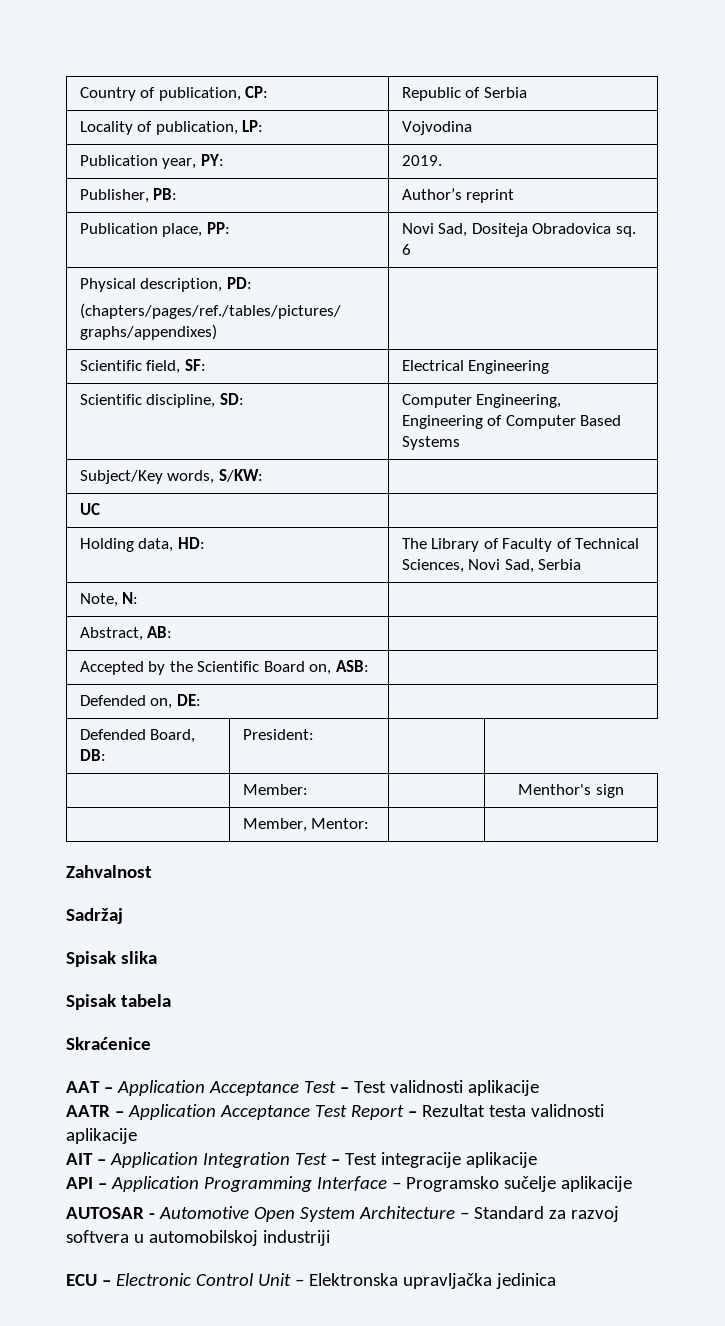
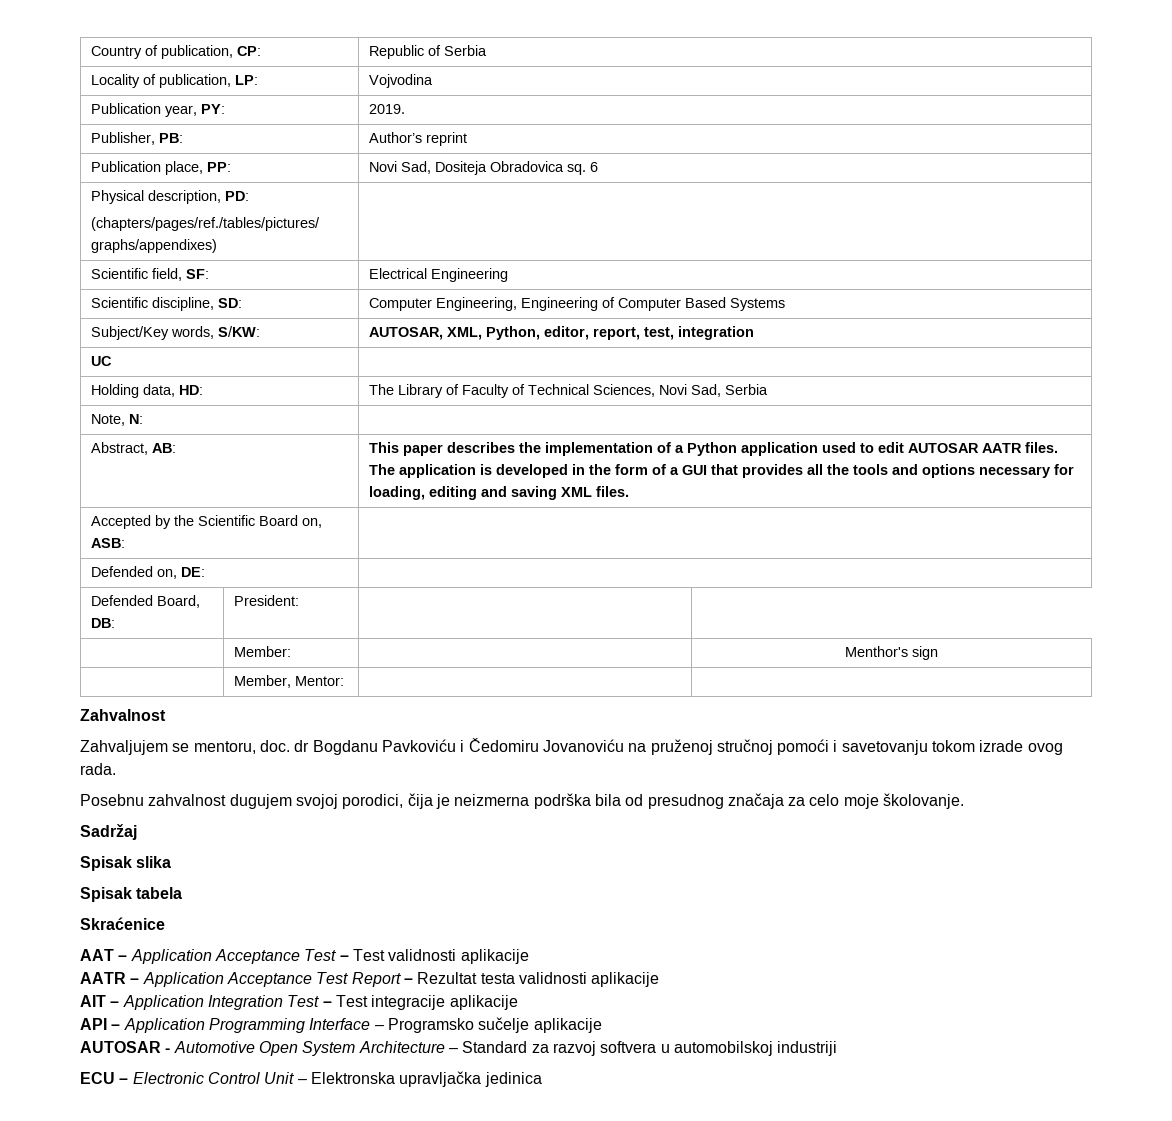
- Subject/Key words, S/KW: |
+ Subject/Key words, S/KW: | AUTOSAR, XML, Python, editor, report, test, integration
+ This paper describes the implementation of a Python application used to edit AUTOSAR AATR files. The application is developed in the form of a GUI that provides all the tools and options necessary for loading, editing and saving XML files.
+ Zahvaljujem se mentoru, doc. dr Bogdanu Pavkoviću i Čedomiru Jovanoviću na pruženoj stručnoj pomoći i savetovanju tokom izrade ovog rada.
+ Posebnu zahvalnost dugujem svojoj porodici, čija je neizmerna podrška bila od presudnog značaja za celo moje školovanje.

